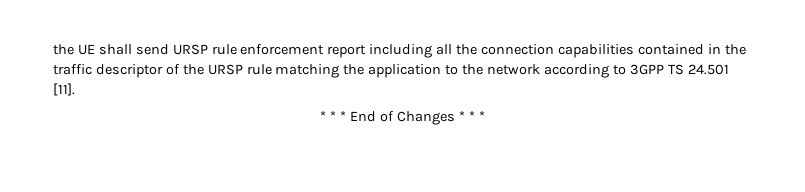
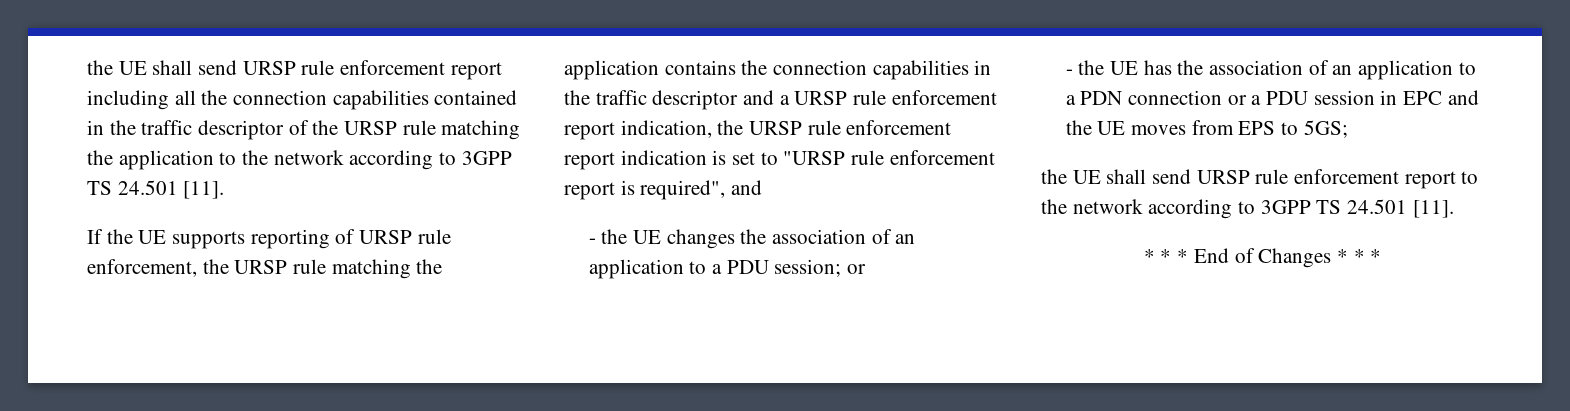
+ If the UE supports reporting of URSP rule enforcement, the URSP rule matching the application contains the connection capabilities in the traffic descriptor and a URSP rule enforcement report indication, the URSP rule enforcement report indication is set to "URSP rule enforcement report is required", and
+ - the UE changes the association of an application to a PDU session; or
+ - the UE has the association of an application to a PDN connection or a PDU session in EPC and the UE moves from EPS to 5GS;
+ the UE shall send URSP rule enforcement report to the network according to 3GPP TS 24.501 [11].

